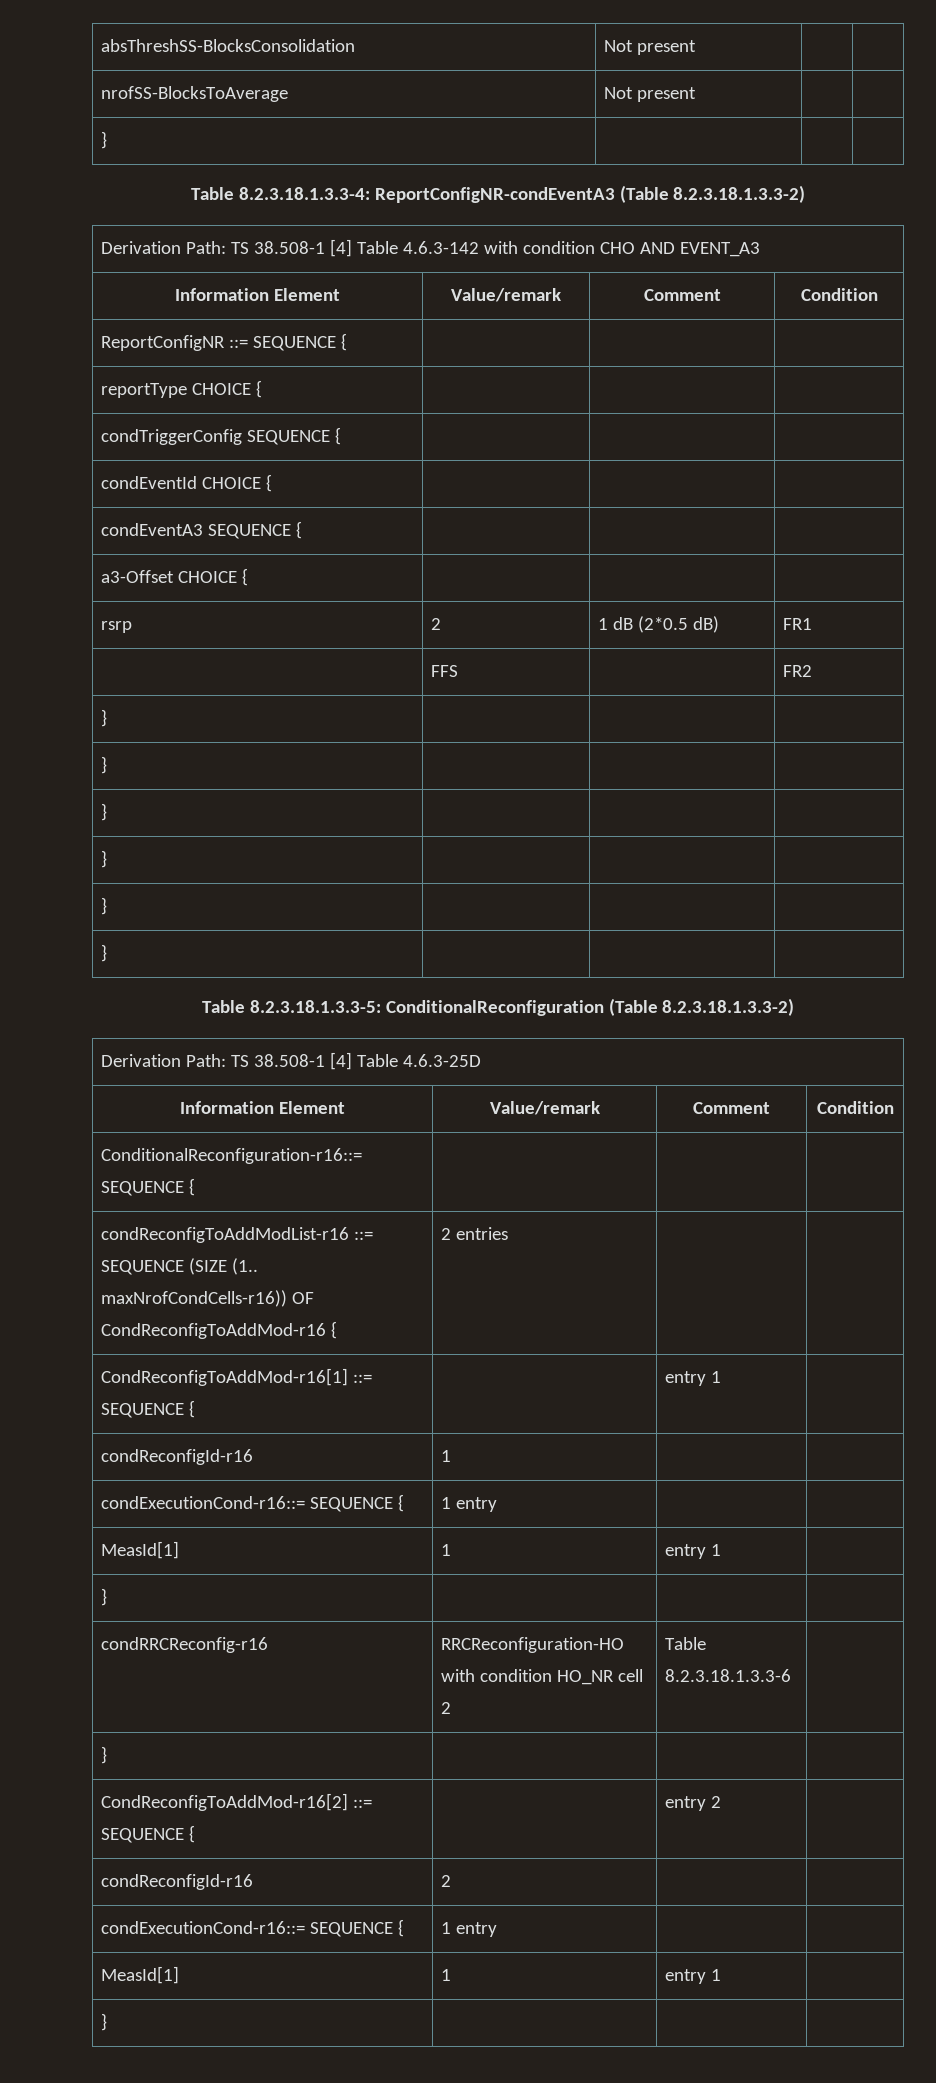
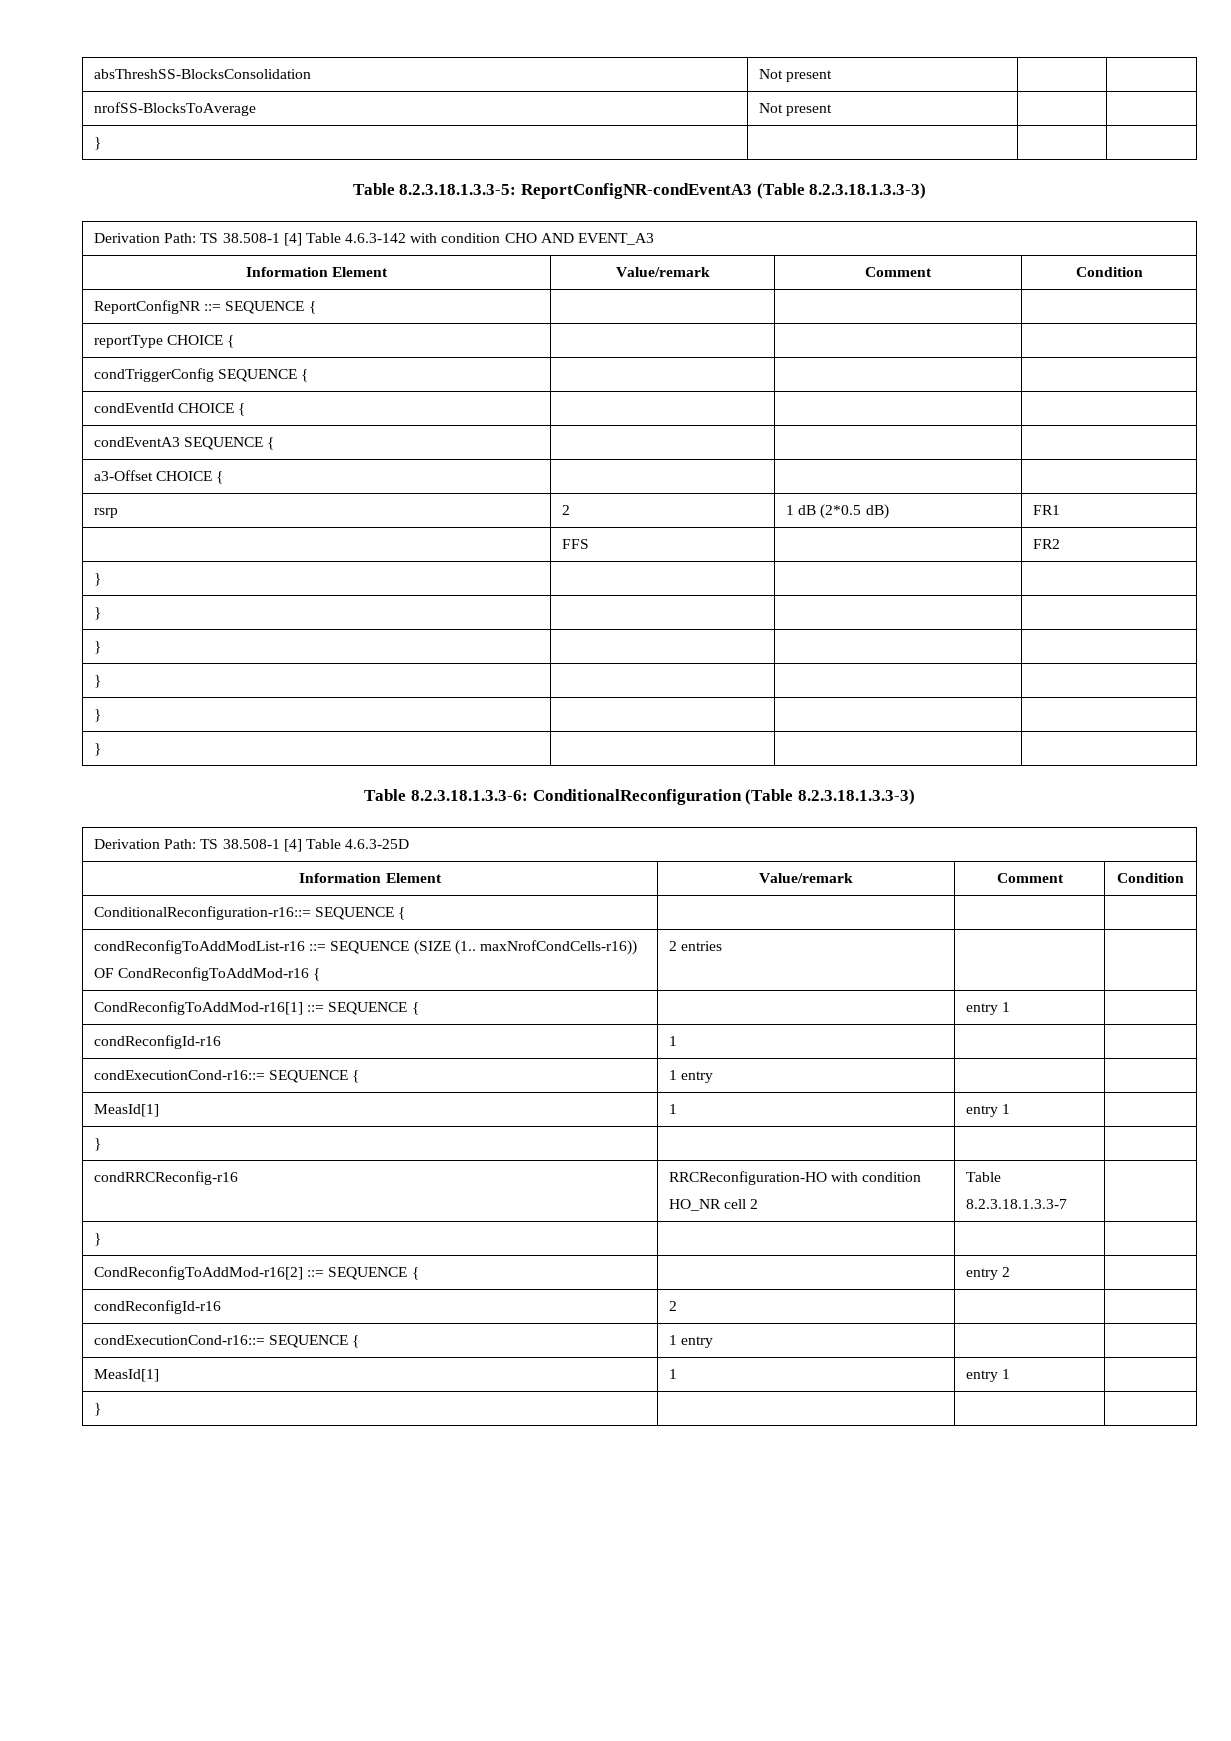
- Table 8.2.3.18.1.3.3-4: ReportConfigNR-condEventA3 (Table 8.2.3.18.1.3.3-2)
+ Table 8.2.3.18.1.3.3-5: ReportConfigNR-condEventA3 (Table 8.2.3.18.1.3.3-3)
- Table 8.2.3.18.1.3.3-5: ConditionalReconfiguration (Table 8.2.3.18.1.3.3-2)
+ Table 8.2.3.18.1.3.3-6: ConditionalReconfiguration (Table 8.2.3.18.1.3.3-3)
- condRRCReconfig-r16 | RRCReconfiguration-HO with condition HO_NR cell 2 | Table 8.2.3.18.1.3.3-6 |
+ condRRCReconfig-r16 | RRCReconfiguration-HO with condition HO_NR cell 2 | Table 8.2.3.18.1.3.3-7 |

